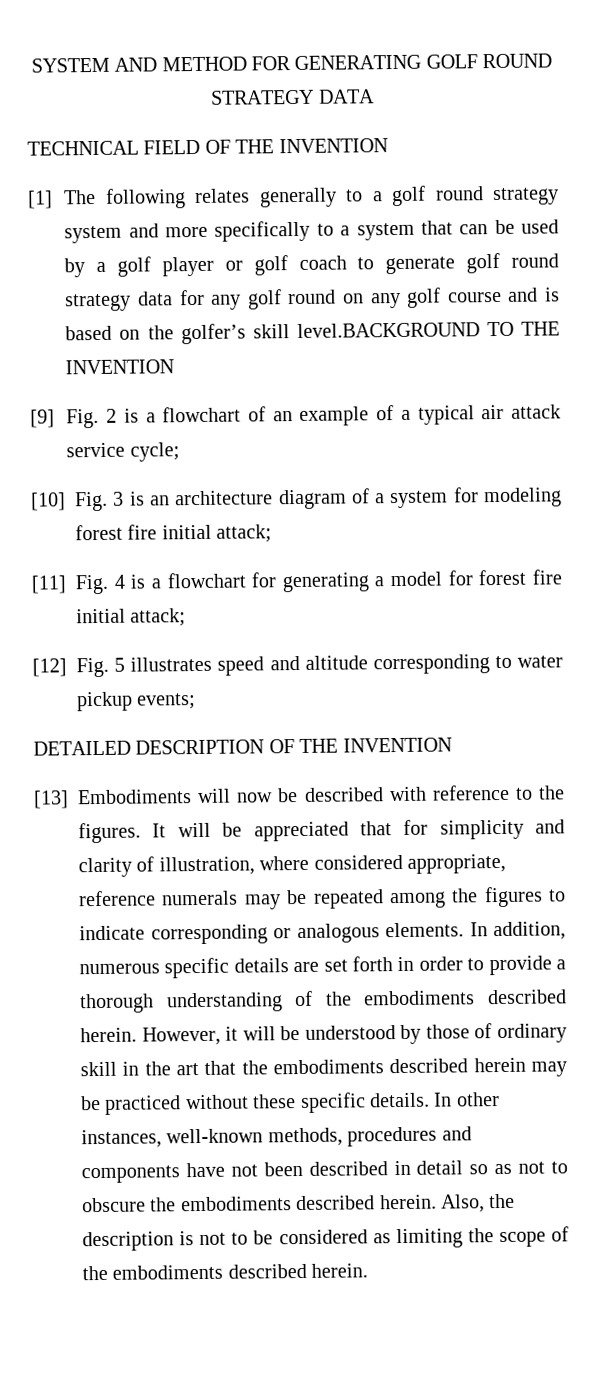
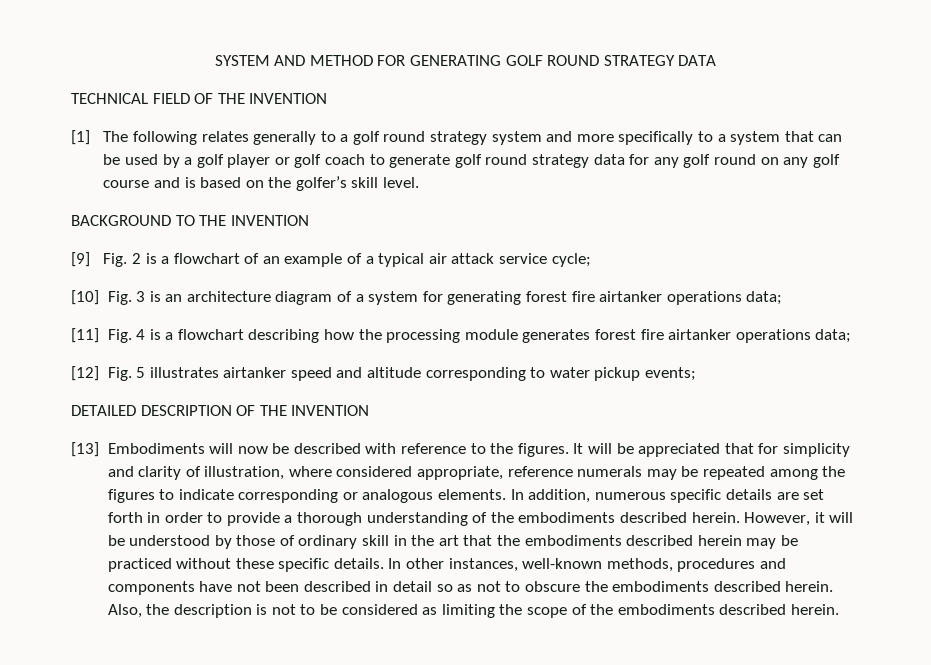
- [1] The following relates generally to a golf round strategy system and more specifically to a system that can be used by a golf player or golf coach to generate golf round strategy data for any golf round on any golf course and is based on the golfer’s skill level.BACKGROUND TO THE INVENTION
+ [1] The following relates generally to a golf round strategy system and more specifically to a system that can be used by a golf player or golf coach to generate golf round strategy data for any golf round on any golf course and is based on the golfer’s skill level.
+ BACKGROUND TO THE INVENTION
- [10] Fig. 3 is an architecture diagram of a system for modeling forest fire initial attack;
+ [10] Fig. 3 is an architecture diagram of a system for generating forest fire airtanker operations data;
- [11] Fig. 4 is a flowchart for generating a model for forest fire initial attack;
+ [11] Fig. 4 is a flowchart describing how the processing module generates forest fire airtanker operations data;
- [12] Fig. 5 illustrates speed and altitude corresponding to water pickup events;
+ [12] Fig. 5 illustrates airtanker speed and altitude corresponding to water pickup events;

